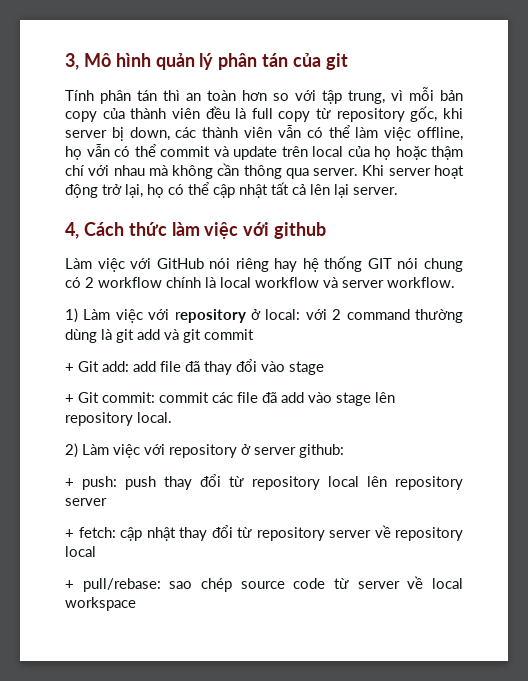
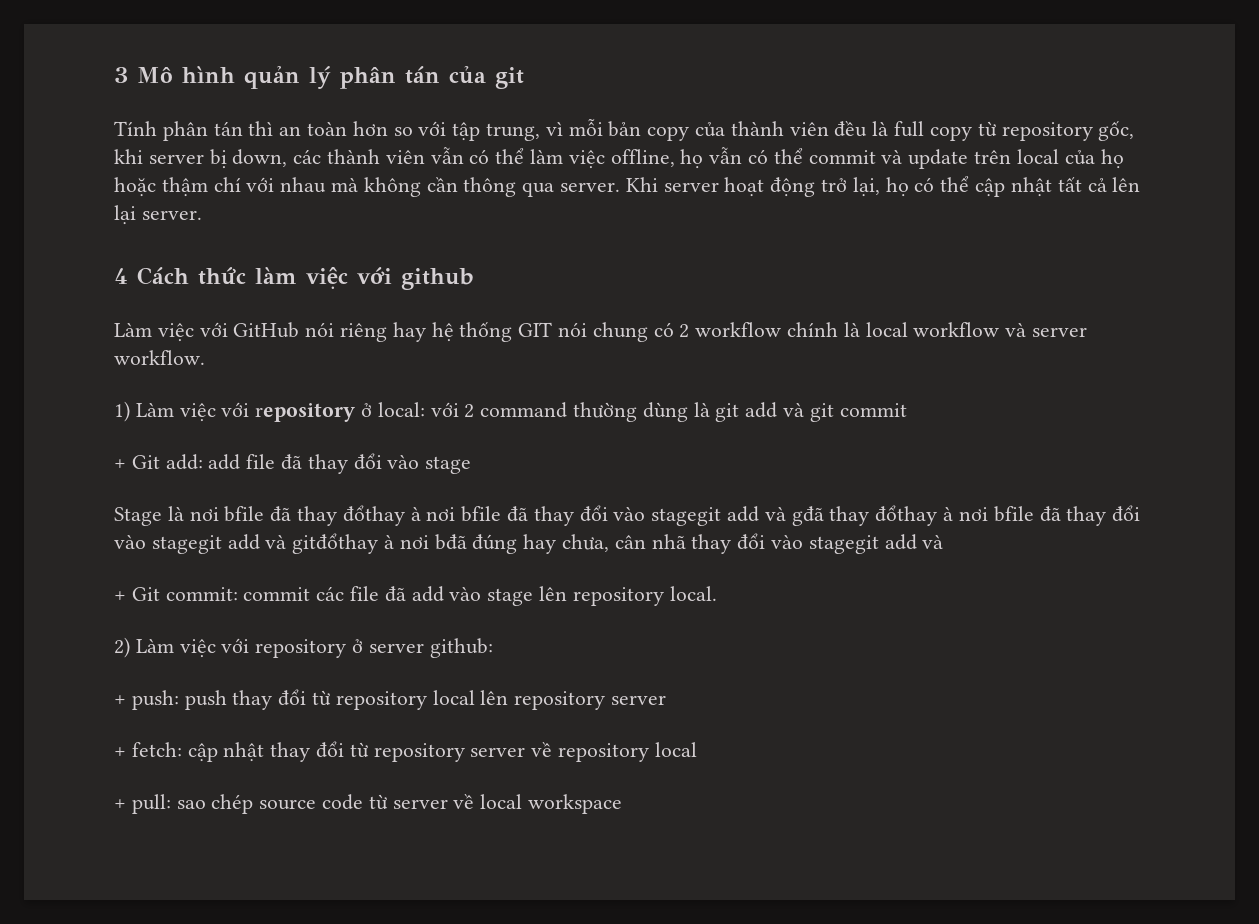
- 3, Mô hình quản lý phân tán của git
+ 3 Mô hình quản lý phân tán của git
- 4, Cách thức làm việc với github
+ 4 Cách thức làm việc với github
+ Stage là nơi bfile đã thay đổthay à nơi bfile đã thay đổi vào stagegit add và gđã thay đổthay à nơi bfile đã thay đổi vào stagegit add và gitđổthay à nơi bđã đúng hay chưa, cân nhã thay đổi vào stagegit add và
- + pull/rebase: sao chép source code từ server về local workspace
+ + pull: sao chép source code từ server về local workspace

